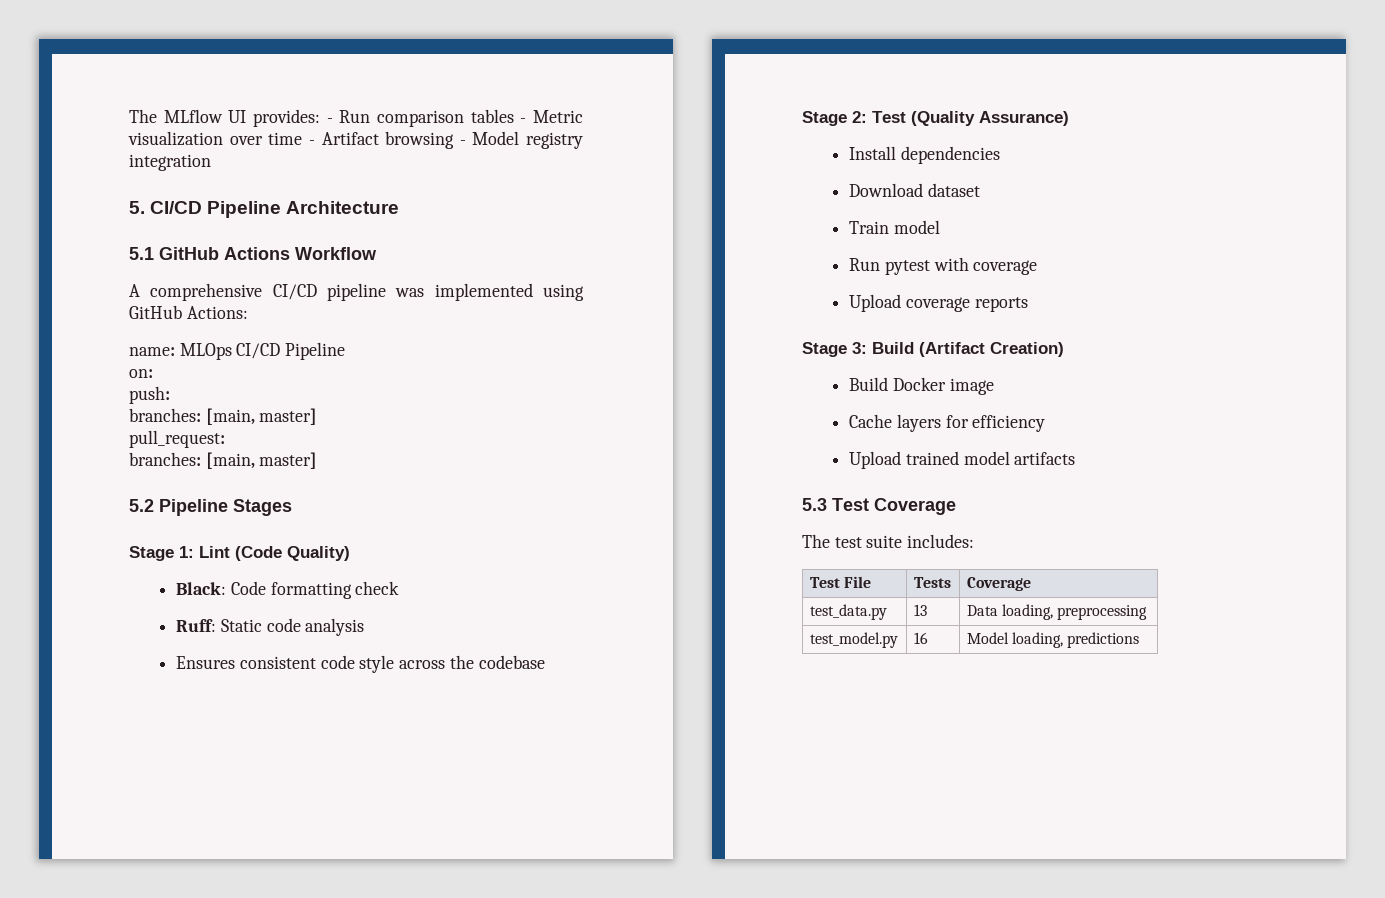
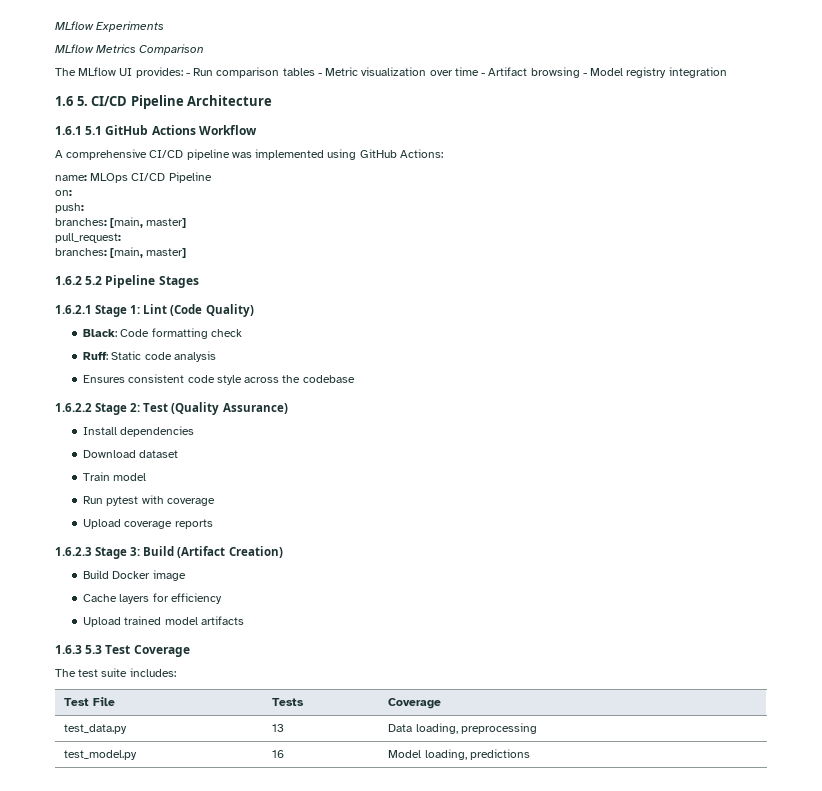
+ MLflow Experiments
+ MLflow Metrics Comparison
- 5. CI/CD Pipeline Architecture
+ 1.6 5. CI/CD Pipeline Architecture
- 5.1 GitHub Actions Workflow
+ 1.6.1 5.1 GitHub Actions Workflow
- 5.2 Pipeline Stages
+ 1.6.2 5.2 Pipeline Stages
- Stage 1: Lint (Code Quality)
+ 1.6.2.1 Stage 1: Lint (Code Quality)
- Stage 2: Test (Quality Assurance)
+ 1.6.2.2 Stage 2: Test (Quality Assurance)
- Stage 3: Build (Artifact Creation)
+ 1.6.2.3 Stage 3: Build (Artifact Creation)
- 5.3 Test Coverage
+ 1.6.3 5.3 Test Coverage

